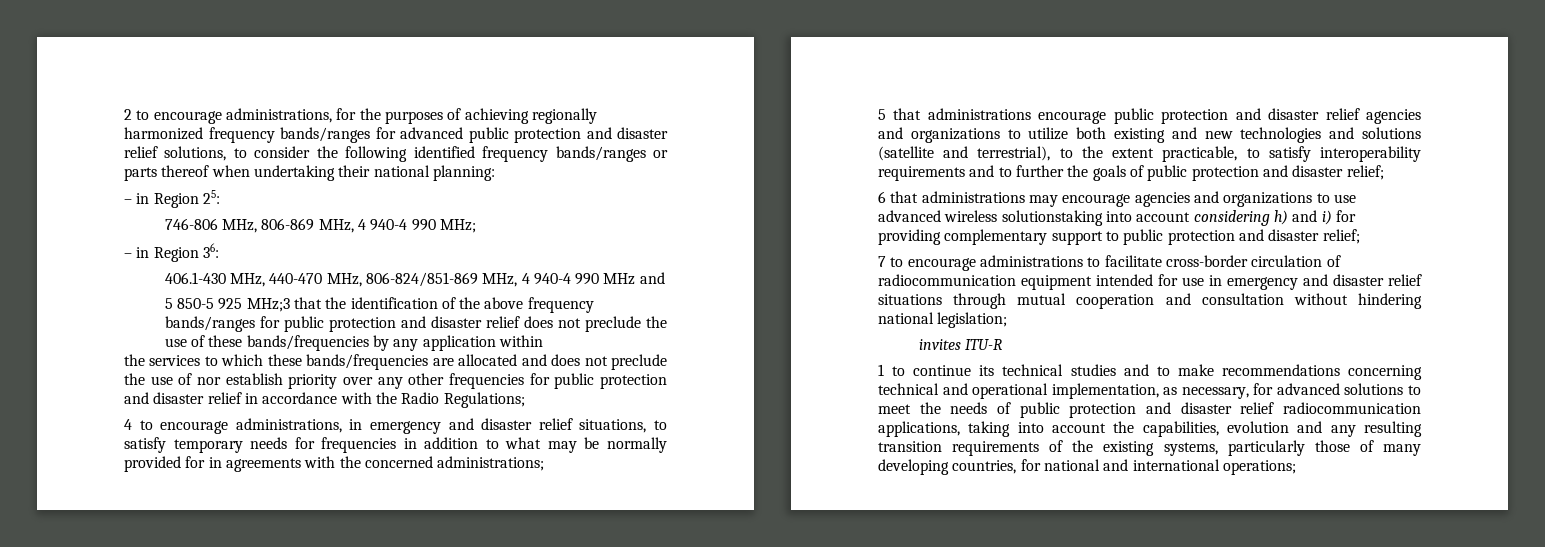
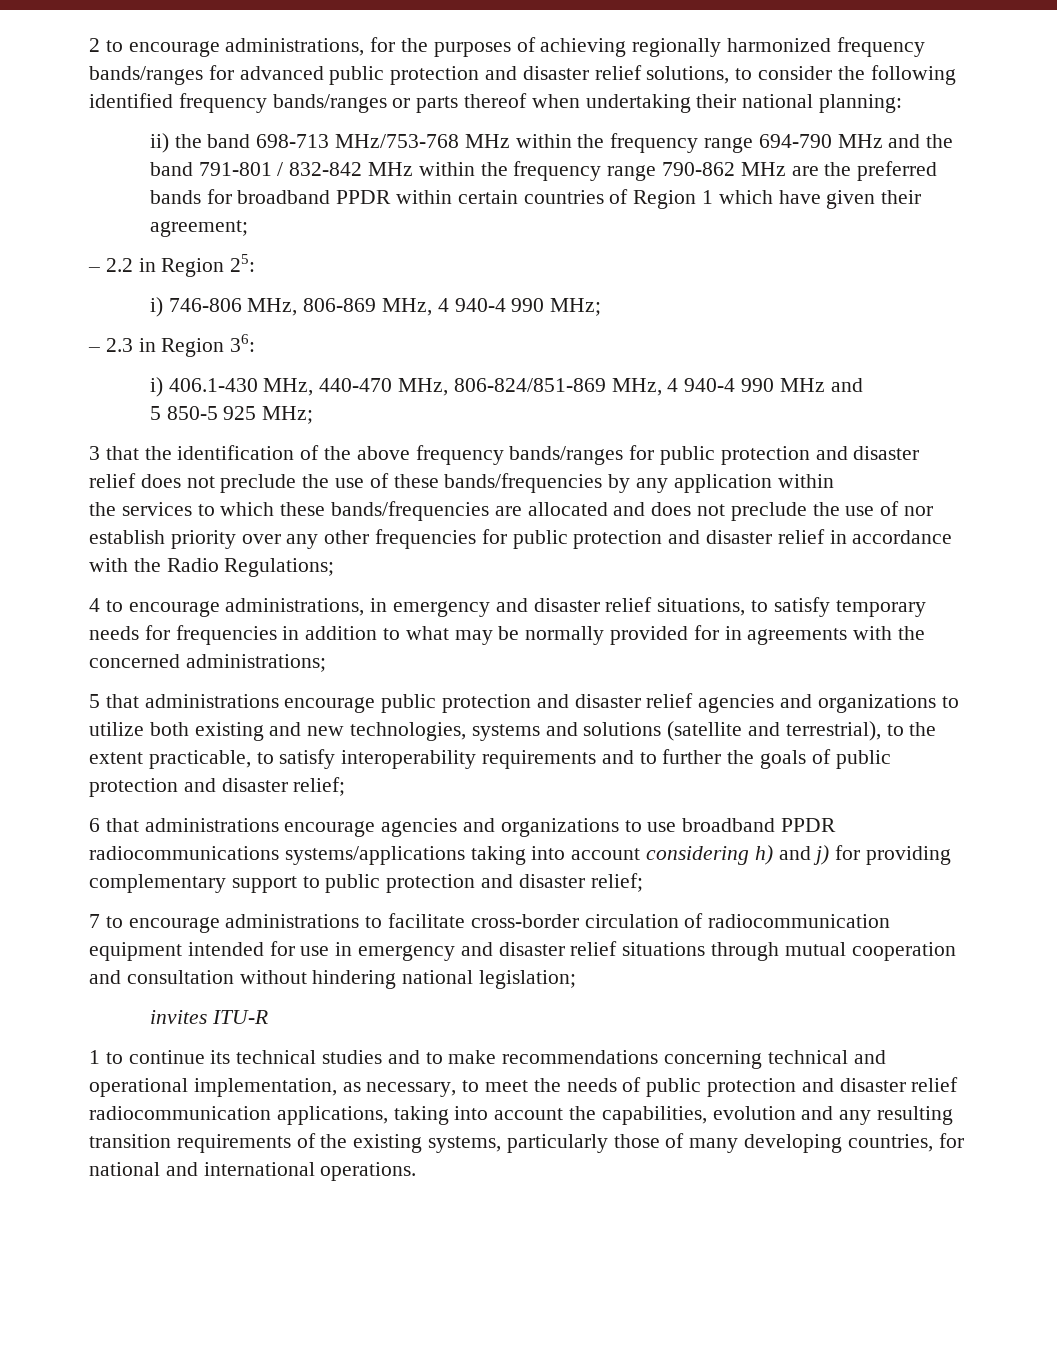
- – in Region 25:
+ ii) the band 698-713 MHz/753-768 MHz within the frequency range 694-790 MHz and the band 791-801 / 832-842 MHz within the frequency range 790-862 MHz are the preferred bands for broadband PPDR within certain countries of Region 1 which have given their agreement;
+ – 2.2 in Region 25:
- 746-806 MHz, 806-869 MHz, 4 940-4 990 MHz;
+ i) 746-806 MHz, 806-869 MHz, 4 940-4 990 MHz;
- – in Region 36:
+ – 2.3 in Region 36:
- 406.1-430 MHz, 440-470 MHz, 806-824/851-869 MHz, 4 940-4 990 MHz and
+ i) 406.1-430 MHz, 440-470 MHz, 806-824/851-869 MHz, 4 940-4 990 MHz and
- 5 850-5 925 MHz;3 that the identification of the above frequency bands/ranges for public protection and disaster relief does not preclude the use of these bands/frequencies by any application within
+ 5 850-5 925 MHz;
+ 3 that the identification of the above frequency bands/ranges for public protection and disaster relief does not preclude the use of these bands/frequencies by any application within
- 5 that administrations encourage public protection and disaster relief agencies and organizations to utilize both existing and new technologies and solutions (satellite and terrestrial), to the extent practicable, to satisfy interoperability requirements and to further the goals of public protection and disaster relief;
+ 5 that administrations encourage public protection and disaster relief agencies and organizations to utilize both existing and new technologies, systems and solutions (satellite and terrestrial), to the extent practicable, to satisfy interoperability requirements and to further the goals of public protection and disaster relief;
- 6 that administrations may encourage agencies and organizations to use advanced wireless solutionstaking into account considering h) and i) for providing complementary support to public protection and disaster relief;
+ 6 that administrations encourage agencies and organizations to use broadband PPDR radiocommunications systems/applications taking into account considering h) and j) for providing complementary support to public protection and disaster relief;
- 1 to continue its technical studies and to make recommendations concerning technical and operational implementation, as necessary, for advanced solutions to meet the needs of public protection and disaster relief radiocommunication applications, taking into account the capabilities, evolution and any resulting transition requirements of the existing systems, particularly those of many developing countries, for national and international operations;
+ 1 to continue its technical studies and to make recommendations concerning technical and operational implementation, as necessary, to meet the needs of public protection and disaster relief radiocommunication applications, taking into account the capabilities, evolution and any resulting transition requirements of the existing systems, particularly those of many developing countries, for national and international operations.

